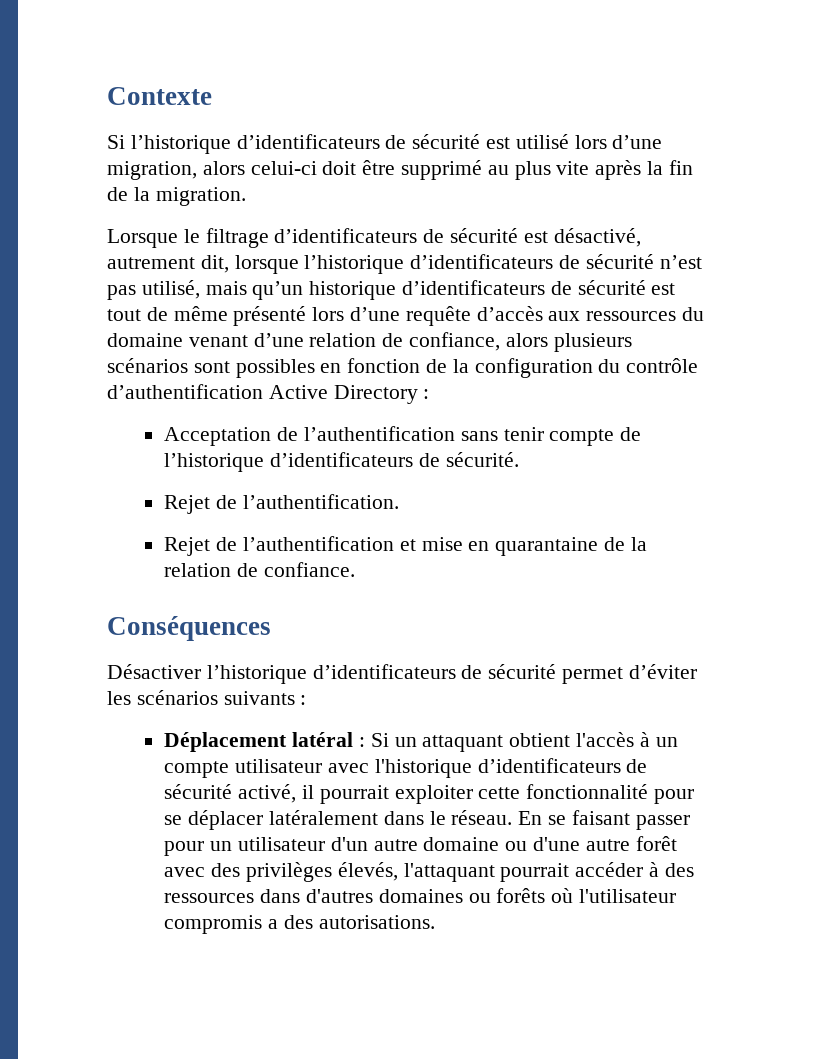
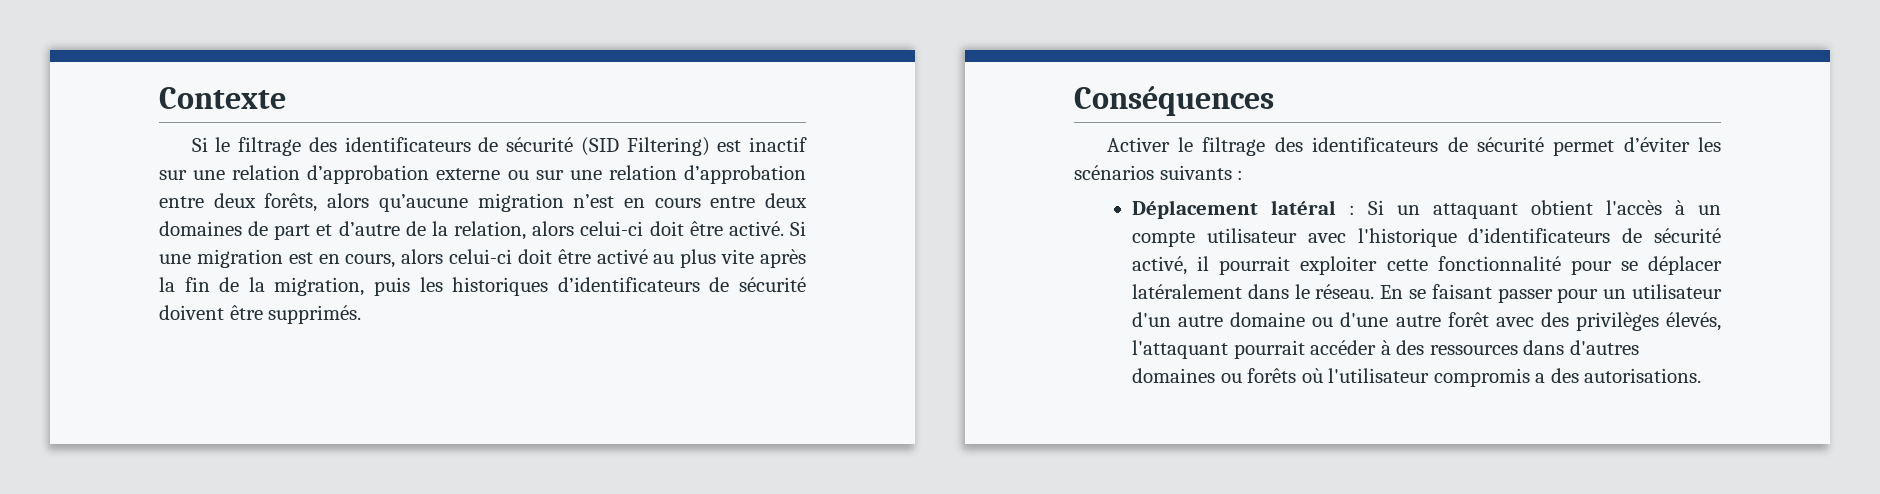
- Si l’historique d’identificateurs de sécurité est utilisé lors d’une migration, alors celui-ci doit être supprimé au plus vite après la fin de la migration.
- Lorsque le filtrage d’identificateurs de sécurité est désactivé, autrement dit, lorsque l’historique d’identificateurs de sécurité n’est pas utilisé, mais qu’un historique d’identificateurs de sécurité est tout de même présenté lors d’une requête d’accès aux ressources du domaine venant d’une relation de confiance, alors plusieurs scénarios sont possibles en fonction de la configuration du contrôle d’authentification Active Directory :
- Acceptation de l’authentification sans tenir compte de l’historique d’identificateurs de sécurité.
- Rejet de l’authentification.
- Rejet de l’authentification et mise en quarantaine de la relation de confiance.
+ Si le filtrage des identificateurs de sécurité (SID Filtering) est inactif sur une relation d’approbation externe ou sur une relation d’approbation entre deux forêts, alors qu’aucune migration n’est en cours entre deux domaines de part et d’autre de la relation, alors celui-ci doit être activé. Si une migration est en cours, alors celui-ci doit être activé au plus vite après la fin de la migration, puis les historiques d’identificateurs de sécurité doivent être supprimés.
  Conséquences
- Désactiver l’historique d’identificateurs de sécurité permet d’éviter les scénarios suivants :
+ Activer le filtrage des identificateurs de sécurité permet d’éviter les scénarios suivants :

